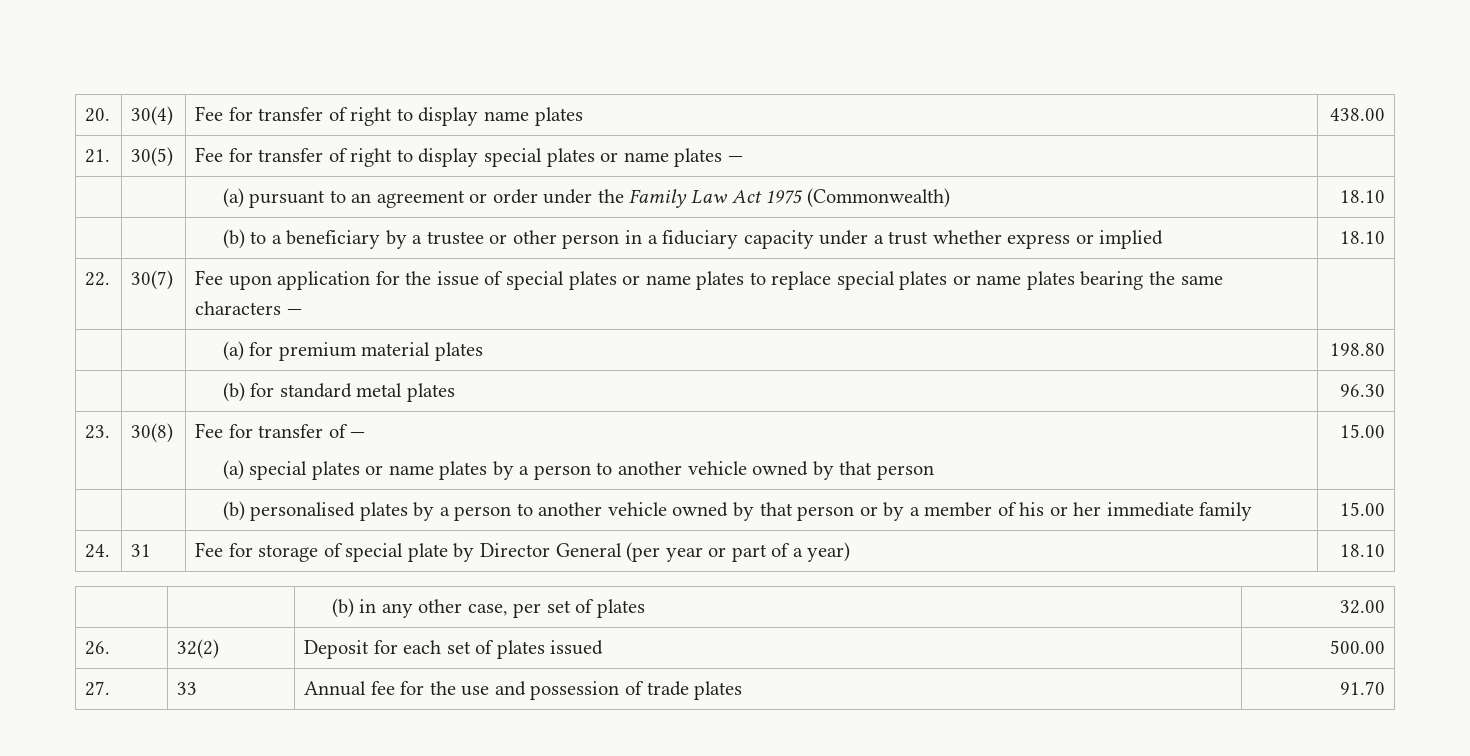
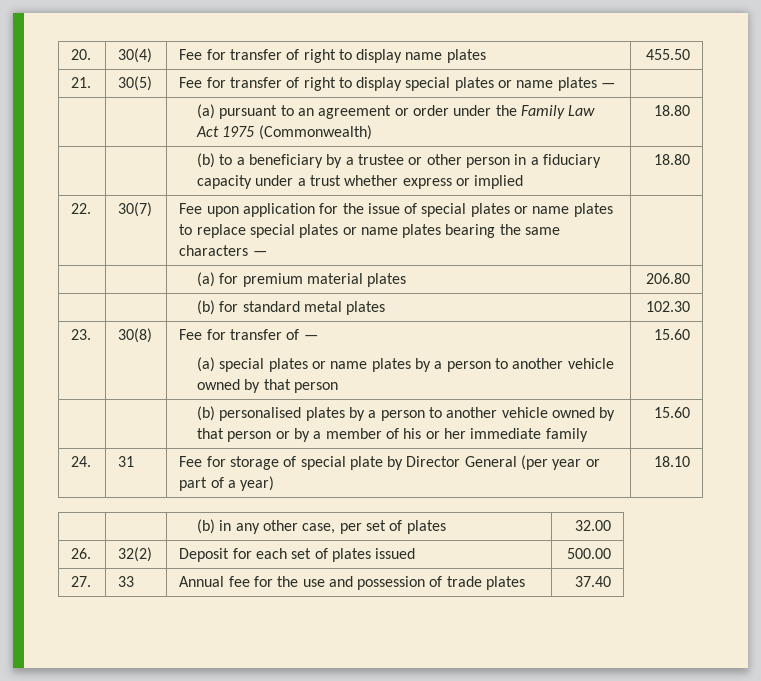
- 20. | 30(4) | Fee for transfer of right to display name plates | 438.00
+ 20. | 30(4) | Fee for transfer of right to display name plates | 455.50
- | | (a) pursuant to an agreement or order under the Family Law Act 1975 (Commonwealth) | 18.10
+ | | (a) pursuant to an agreement or order under the Family Law Act 1975 (Commonwealth) | 18.80
- | | (b) to a beneficiary by a trustee or other person in a fiduciary capacity under a trust whether express or implied | 18.10
+ | | (b) to a beneficiary by a trustee or other person in a fiduciary capacity under a trust whether express or implied | 18.80
- | | (a) for premium material plates | 198.80
+ | | (a) for premium material plates | 206.80
- | | (b) for standard metal plates | 96.30
+ | | (b) for standard metal plates | 102.30
  23. | 30(8) | Fee for transfer of —
- (a) special plates or name plates by a person to another vehicle owned by that person | 15.00
+ (a) special plates or name plates by a person to another vehicle owned by that person | 15.60
- | | (b) personalised plates by a person to another vehicle owned by that person or by a member of his or her immediate family | 15.00
+ | | (b) personalised plates by a person to another vehicle owned by that person or by a member of his or her immediate family | 15.60
- 27. | 33 | Annual fee for the use and possession of trade plates | 91.70
+ 27. | 33 | Annual fee for the use and possession of trade plates | 37.40

